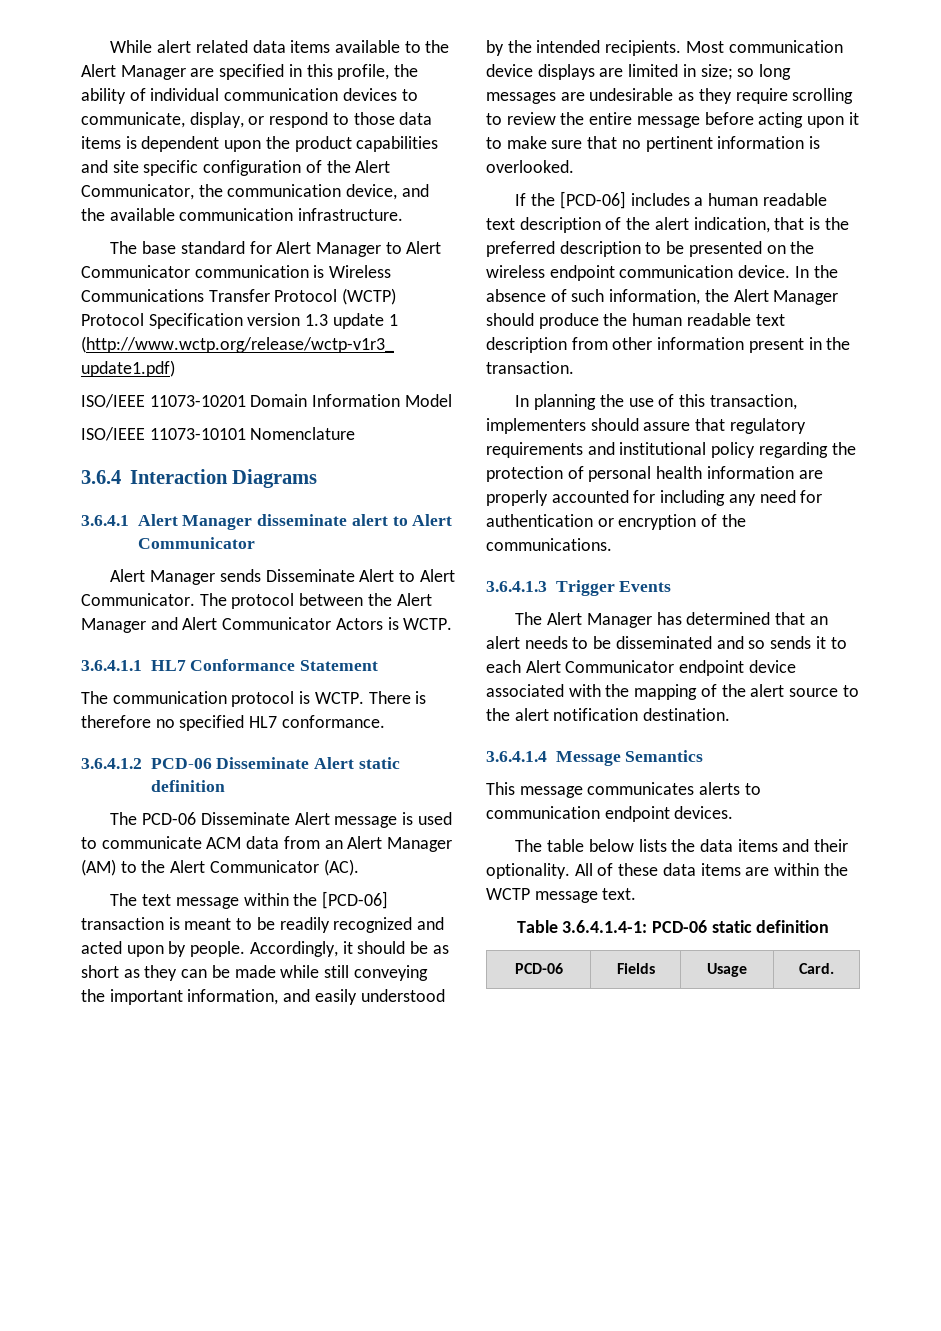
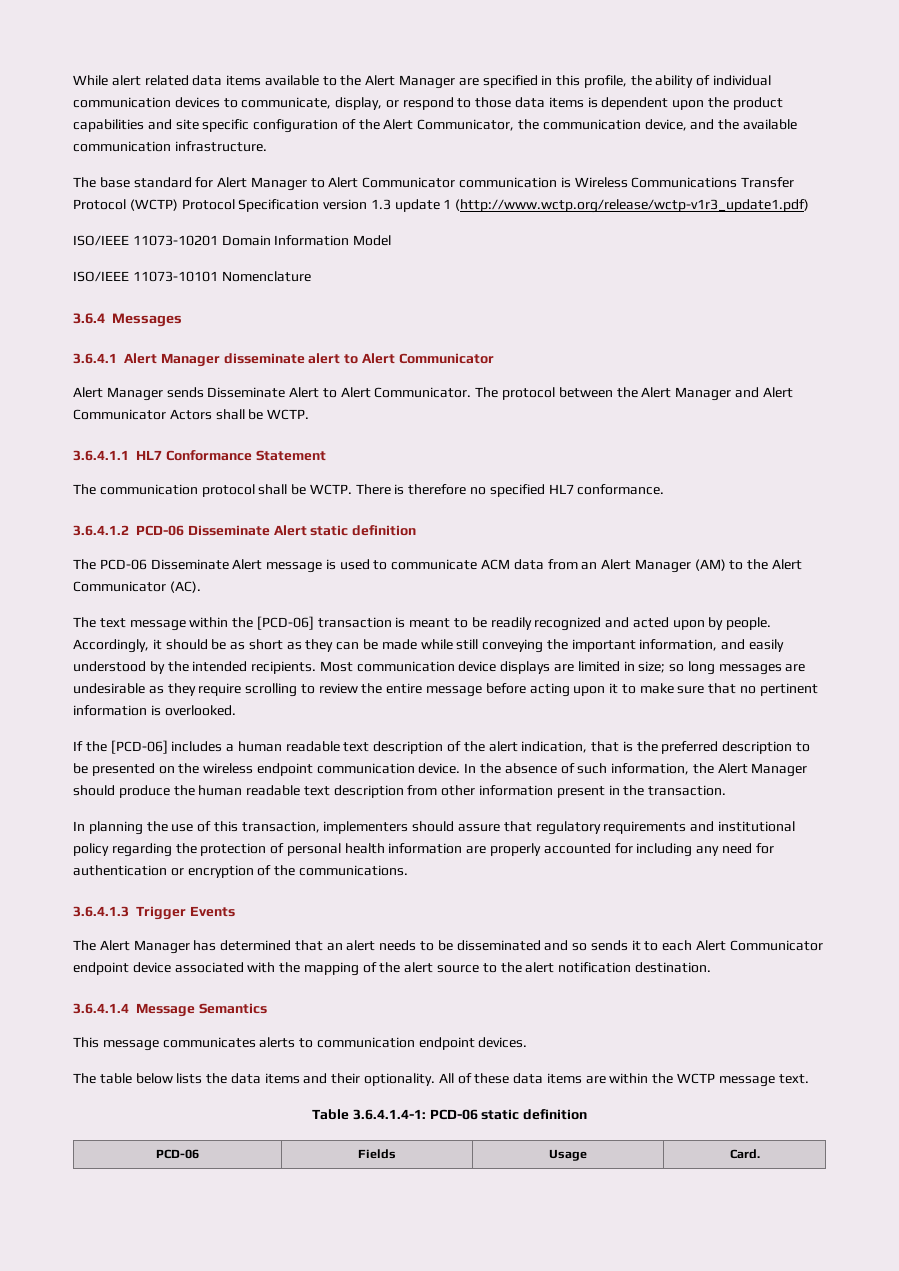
- 3.6.4 Interaction Diagrams
+ 3.6.4 Messages
- The protocol between the Alert Manager and Alert Communicator Actors is WCTP.
+ The protocol between the Alert Manager and Alert Communicator Actors shall be WCTP.
- The communication protocol is WCTP.
+ The communication protocol shall be WCTP.

